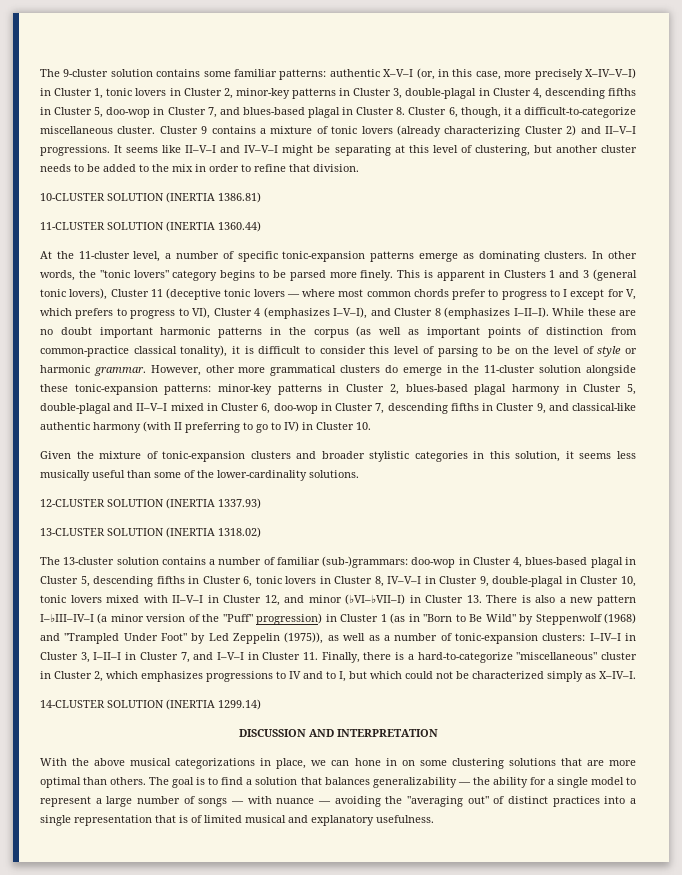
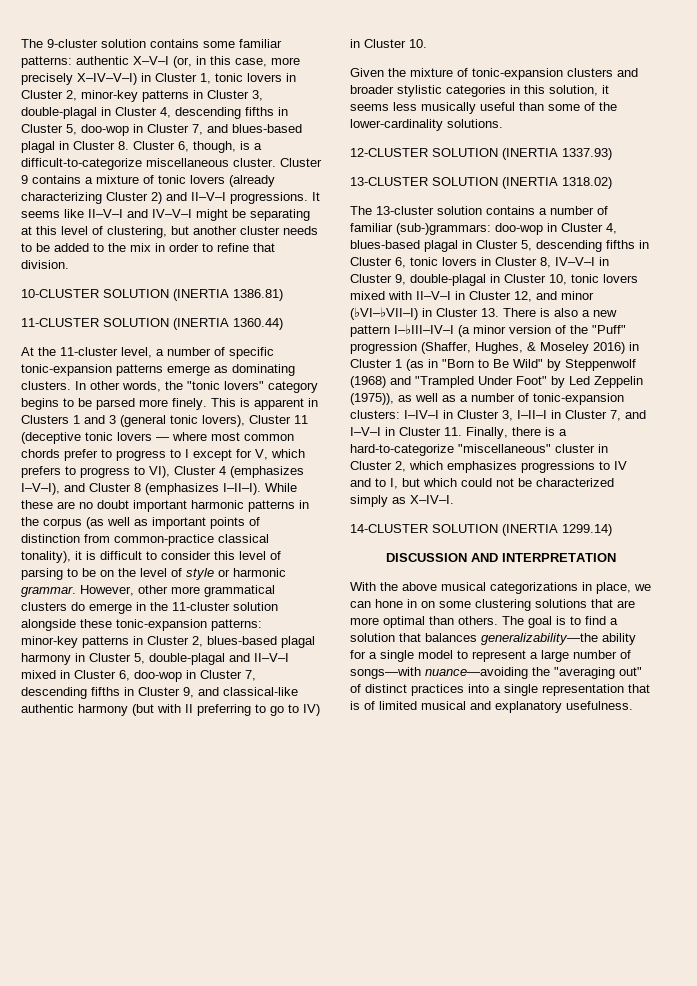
- The 9-cluster solution contains some familiar patterns: authentic X–V–I (or, in this case, more precisely X–IV–V–I) in Cluster 1, tonic lovers in Cluster 2, minor-key patterns in Cluster 3, double-plagal in Cluster 4, descending fifths in Cluster 5, doo-wop in Cluster 7, and blues-based plagal in Cluster 8. Cluster 6, though, it a difficult-to-categorize miscellaneous cluster.
+ The 9-cluster solution contains some familiar patterns: authentic X–V–I (or, in this case, more precisely X–IV–V–I) in Cluster 1, tonic lovers in Cluster 2, minor-key patterns in Cluster 3, double-plagal in Cluster 4, descending fifths in Cluster 5, doo-wop in Cluster 7, and blues-based plagal in Cluster 8. Cluster 6, though, is a difficult-to-categorize miscellaneous cluster.
- However, other more grammatical clusters do emerge in the 11-cluster solution alongside these tonic-expansion patterns: minor-key patterns in Cluster 2, blues-based plagal harmony in Cluster 5, double-plagal and II–V–I mixed in Cluster 6, doo-wop in Cluster 7, descending fifths in Cluster 9, and classical-like authentic harmony (with II preferring to go to IV) in Cluster 10.
+ However, other more grammatical clusters do emerge in the 11-cluster solution alongside these tonic-expansion patterns: minor-key patterns in Cluster 2, blues-based plagal harmony in Cluster 5, double-plagal and II–V–I mixed in Cluster 6, doo-wop in Cluster 7, descending fifths in Cluster 9, and classical-like authentic harmony (but with II preferring to go to IV) in Cluster 10.
- doo-wop in Cluster 4, blues-based plagal in Cluster 5, descending fifths in Cluster 6, tonic lovers in Cluster 8, IV–V–I in Cluster 9, double-plagal in Cluster 10, tonic lovers mixed with II–V–I in Cluster 12, and minor (♭VI–♭VII–I) in Cluster 13. There is also a new pattern I–♭III–IV–I (a minor version of the "Puff" progression) in Cluster 1 (as in "Born to Be Wild" by Steppenwolf (1968) and "Trampled Under Foot" by Led Zeppelin (1975)), as well as a number of tonic-expansion clusters:
+ doo-wop in Cluster 4, blues-based plagal in Cluster 5, descending fifths in Cluster 6, tonic lovers in Cluster 8, IV–V–I in Cluster 9, double-plagal in Cluster 10, tonic lovers mixed with II–V–I in Cluster 12, and minor (♭VI–♭VII–I) in Cluster 13. There is also a new pattern I–♭III–IV–I (a minor version of the "Puff" progression (Shaffer, Hughes, & Moseley 2016) in Cluster 1 (as in "Born to Be Wild" by Steppenwolf (1968) and "Trampled Under Foot" by Led Zeppelin (1975)), as well as a number of tonic-expansion clusters:
- The goal is to find a solution that balances generalizability ― the ability for a single model to represent a large number of songs ― with nuance ― avoiding the "averaging out" of distinct practices into a single representation that is of limited musical and explanatory usefulness.
+ The goal is to find a solution that balances generalizability―the ability for a single model to represent a large number of songs―with nuance―avoiding the "averaging out" of distinct practices into a single representation that is of limited musical and explanatory usefulness.

